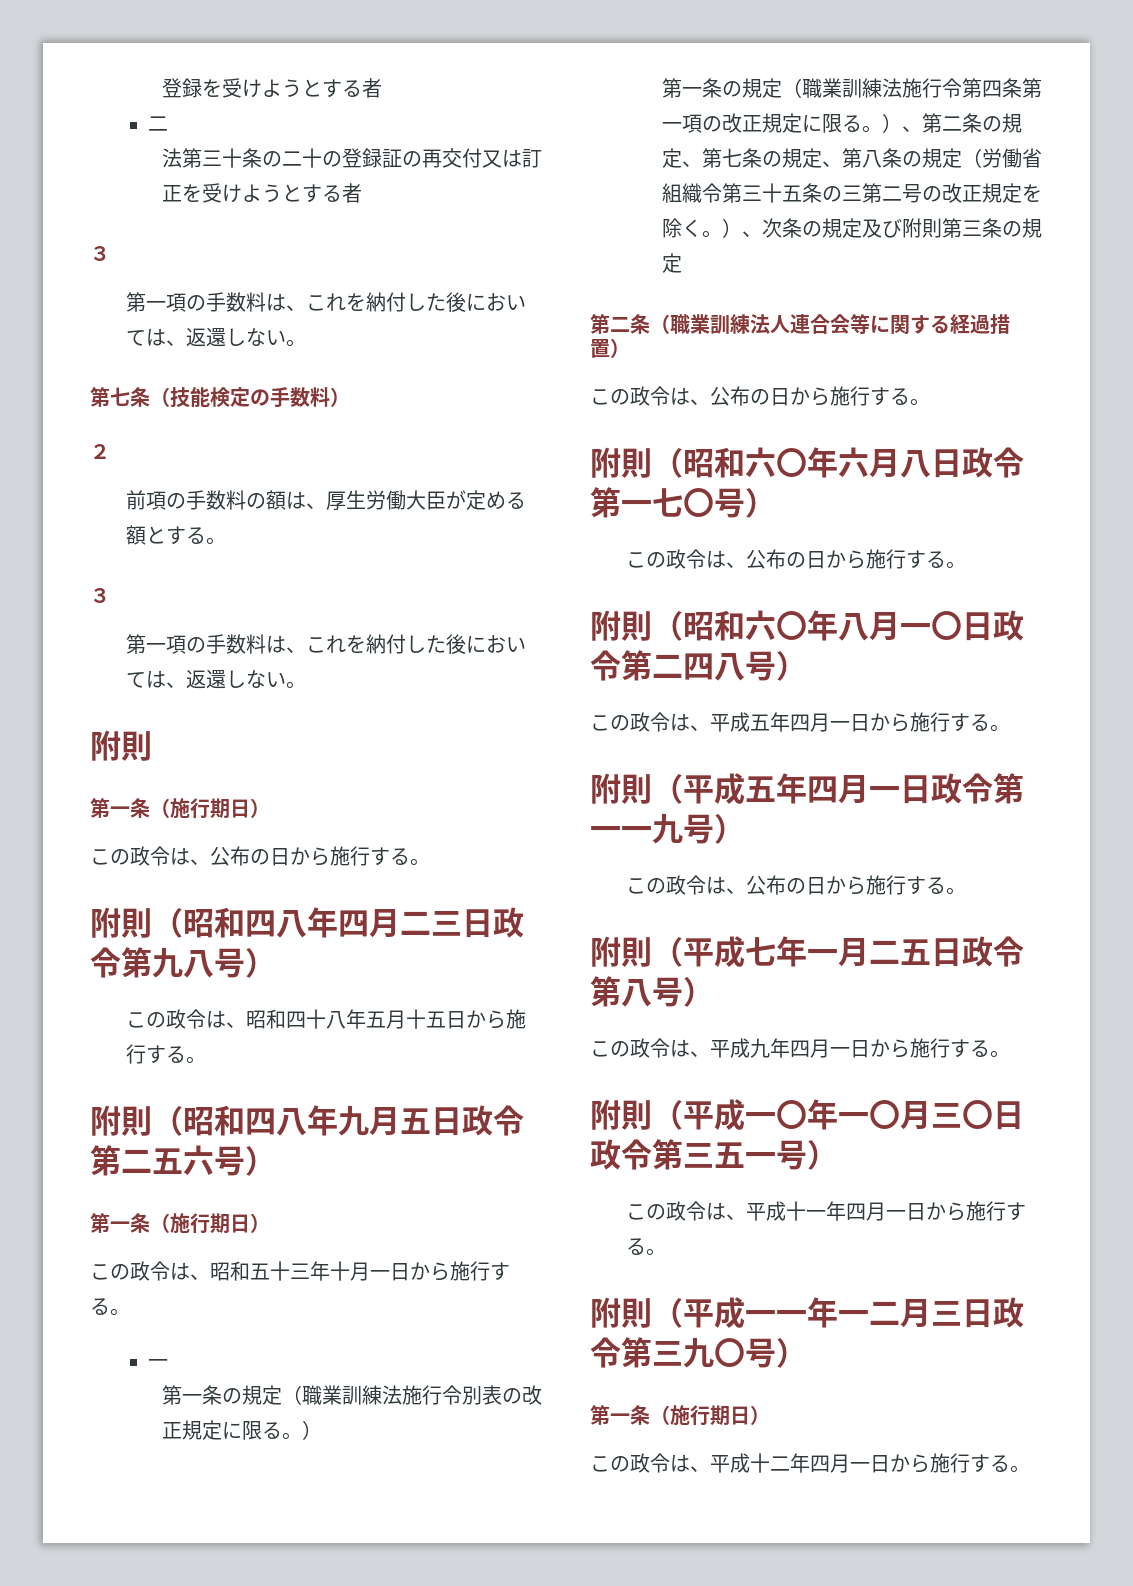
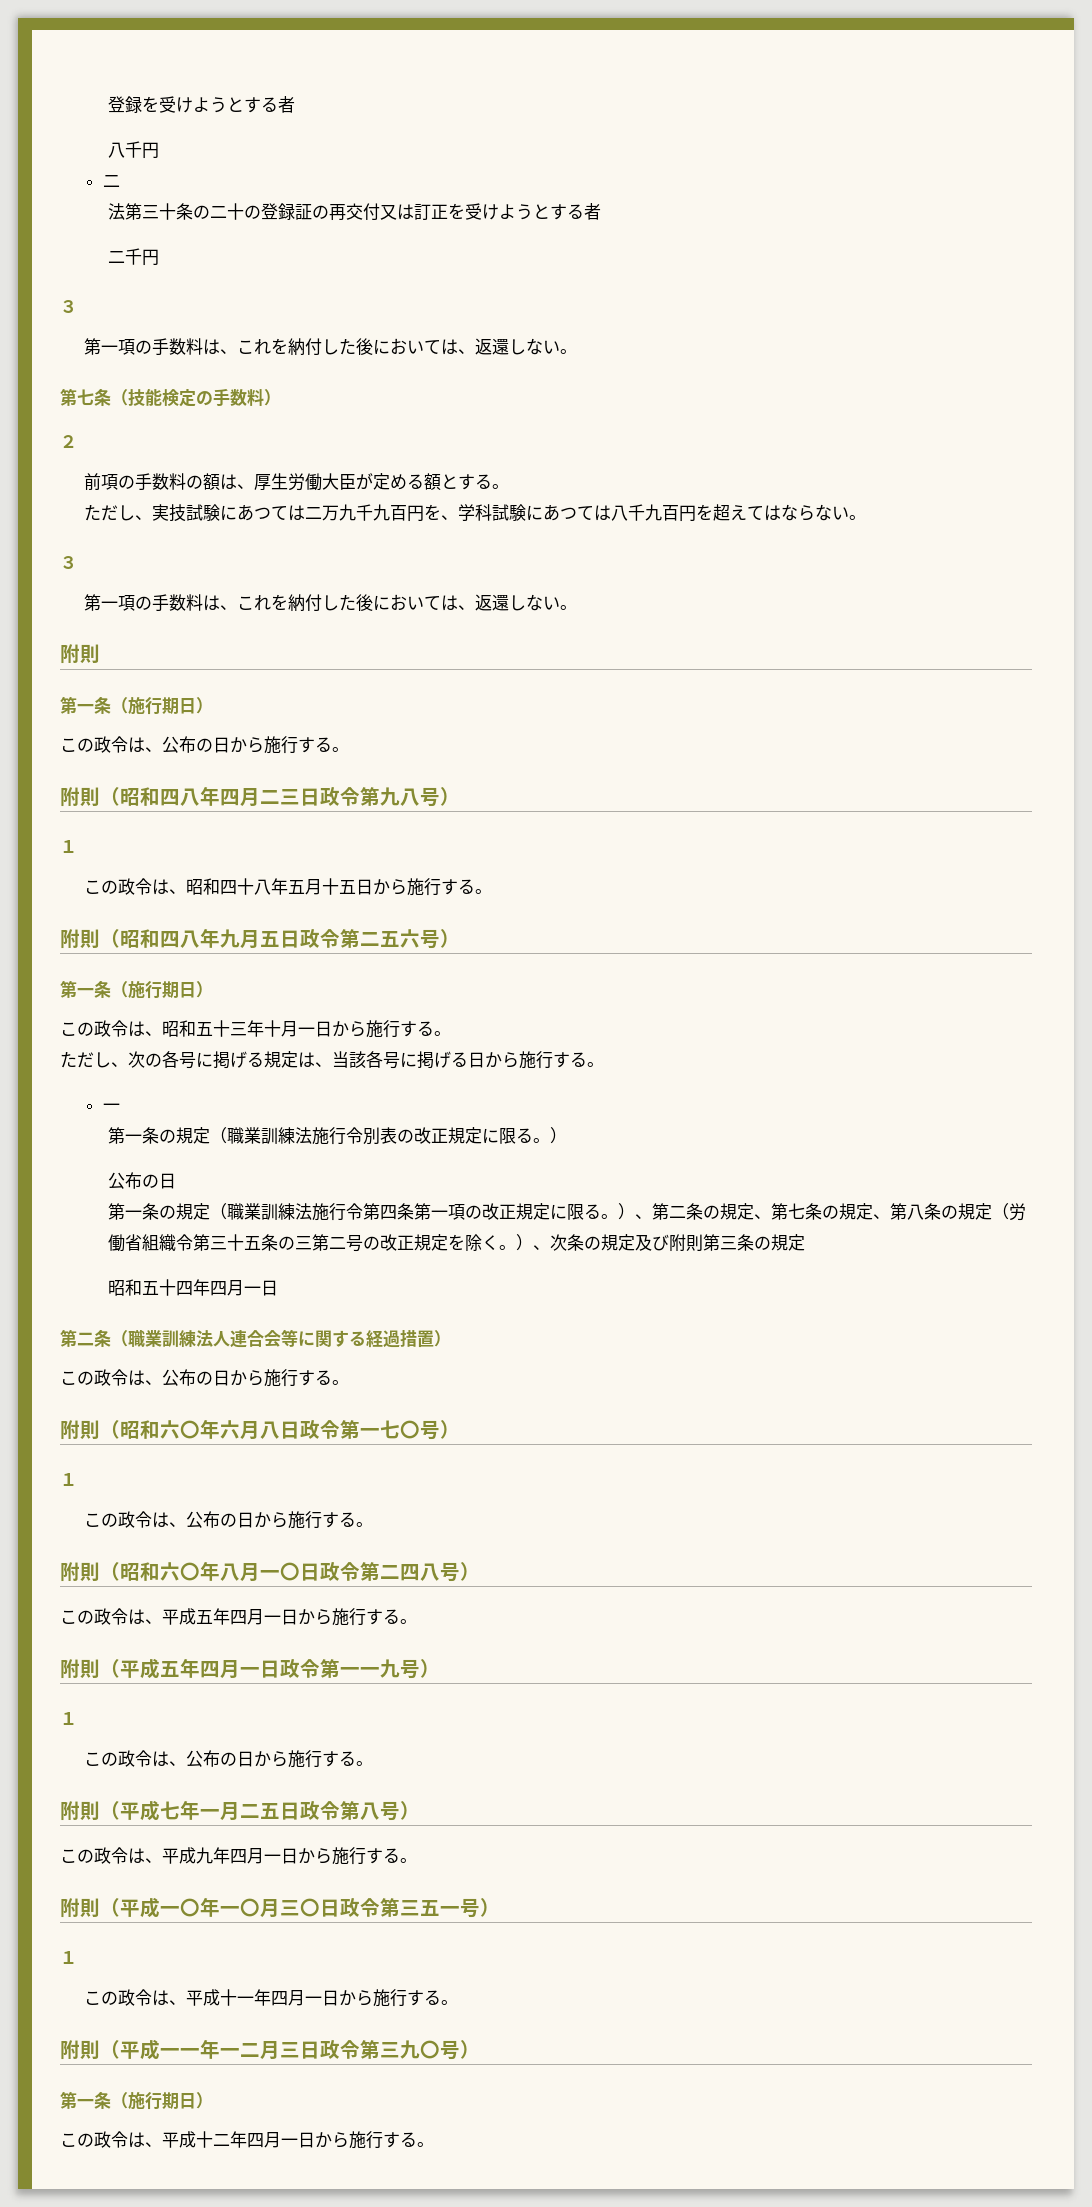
+ 八千円
+ 二千円
+ ただし、実技試験にあつては二万九千九百円を、学科試験にあつては八千九百円を超えてはならない。
  附則（昭和四八年四月二三日政令第九八号）
+ １
+ ただし、次の各号に掲げる規定は、当該各号に掲げる日から施行する。
  第一条の規定（職業訓練法施行令別表の改正規定に限る。）
+ 公布の日
+ 昭和五十四年四月一日
  附則（昭和六〇年六月八日政令第一七〇号）
+ １
  附則（平成五年四月一日政令第一一九号）
+ １
  附則（平成一〇年一〇月三〇日政令第三五一号）
+ １

